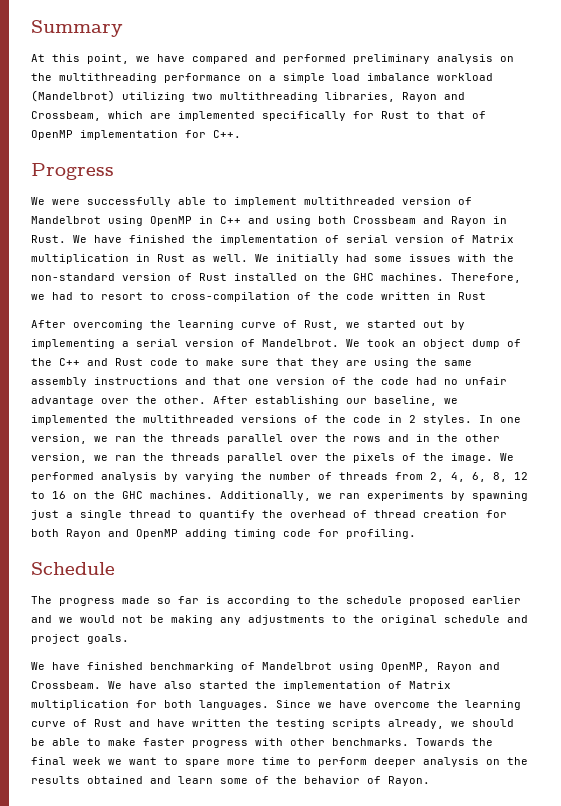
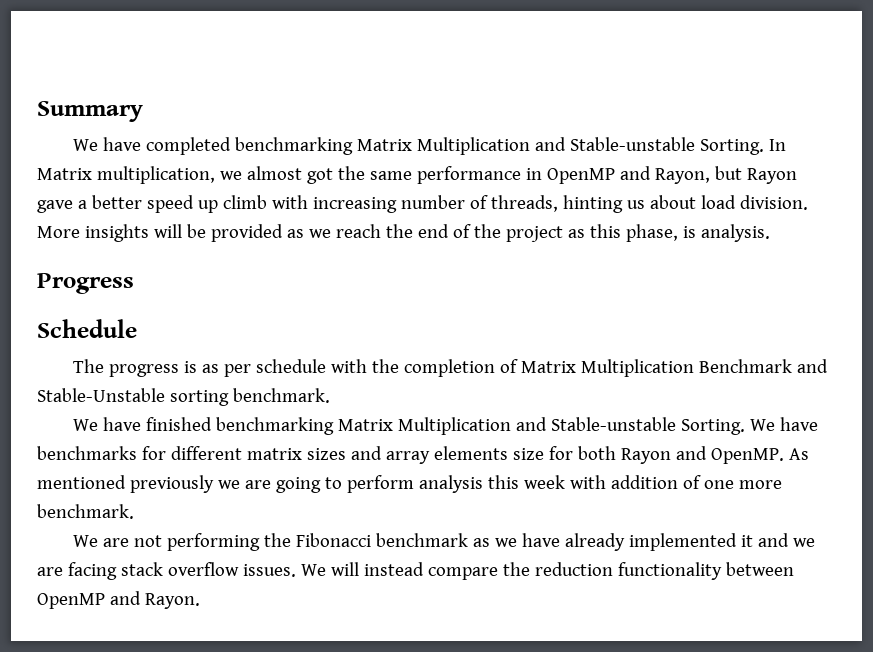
- At this point, we have compared and performed preliminary analysis on the multithreading performance on a simple load imbalance workload (Mandelbrot) utilizing two multithreading libraries, Rayon and Crossbeam, which are implemented specifically for Rust to that of OpenMP implementation for C++.
+ We have completed benchmarking Matrix Multiplication and Stable-unstable Sorting. In Matrix multiplication, we almost got the same performance in OpenMP and Rayon, but Rayon gave a better speed up climb with increasing number of threads, hinting us about load division. More insights will be provided as we reach the end of the project as this phase, is analysis.
  Progress
- We were successfully able to implement multithreaded version of Mandelbrot using OpenMP in C++ and using both Crossbeam and Rayon in Rust. We have finished the implementation of serial version of Matrix multiplication in Rust as well. We initially had some issues with the non-standard version of Rust installed on the GHC machines. Therefore, we had to resort to cross-compilation of the code written in Rust
- After overcoming the learning curve of Rust, we started out by implementing a serial version of Mandelbrot. We took an object dump of the C++ and Rust code to make sure that they are using the same assembly instructions and that one version of the code had no unfair advantage over the other. After establishing our baseline, we implemented the multithreaded versions of the code in 2 styles. In one version, we ran the threads parallel over the rows and in the other version, we ran the threads parallel over the pixels of the image. We performed analysis by varying the number of threads from 2, 4, 6, 8, 12 to 16 on the GHC machines. Additionally, we ran experiments by spawning just a single thread to quantify the overhead of thread creation for both Rayon and OpenMP adding timing code for profiling.
  Schedule
- The progress made so far is according to the schedule proposed earlier and we would not be making any adjustments to the original schedule and project goals.
- We have finished benchmarking of Mandelbrot using OpenMP, Rayon and Crossbeam. We have also started the implementation of Matrix multiplication for both languages. Since we have overcome the learning curve of Rust and have written the testing scripts already, we should be able to make faster progress with other benchmarks. Towards the final week we want to spare more time to perform deeper analysis on the results obtained and learn some of the behavior of Rayon.
+ The progress is as per schedule with the completion of Matrix Multiplication Benchmark and Stable-Unstable sorting benchmark.
+ We have finished benchmarking Matrix Multiplication and Stable-unstable Sorting. We have benchmarks for different matrix sizes and array elements size for both Rayon and OpenMP. As mentioned previously we are going to perform analysis this week with addition of one more benchmark.
+ We are not performing the Fibonacci benchmark as we have already implemented it and we are facing stack overflow issues. We will instead compare the reduction functionality between OpenMP and Rayon.

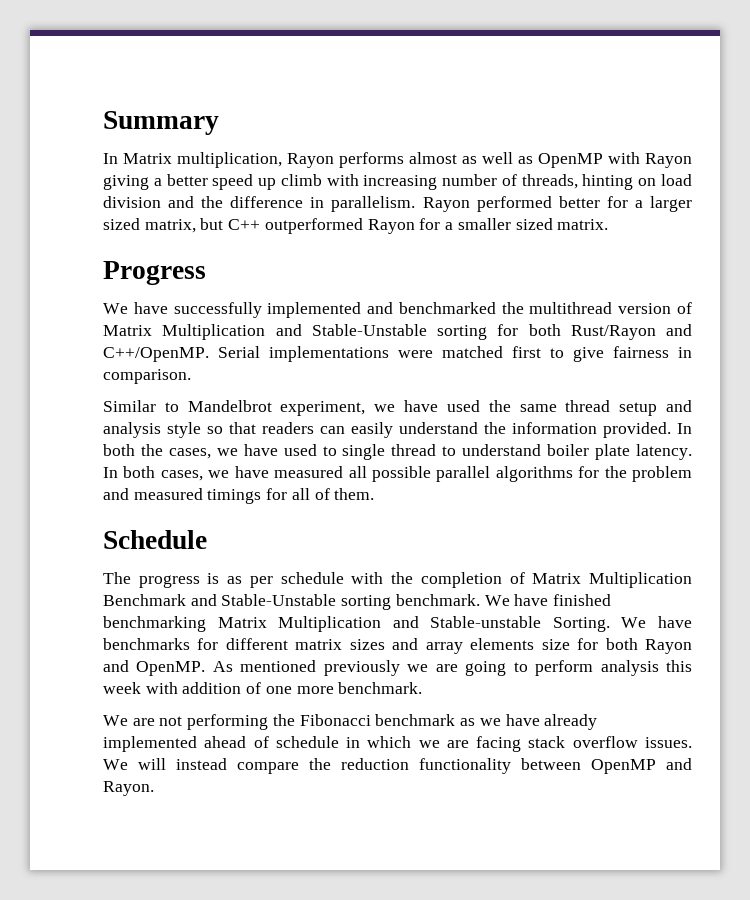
- We have completed benchmarking Matrix Multiplication and Stable-unstable Sorting. In Matrix multiplication, we almost got the same performance in OpenMP and Rayon, but Rayon gave a better speed up climb with increasing number of threads, hinting us about load division. More insights will be provided as we reach the end of the project as this phase, is analysis.
+ In Matrix multiplication, Rayon performs almost as well as OpenMP with Rayon giving a better speed up climb with increasing number of threads, hinting on load division and the difference in parallelism. Rayon performed better for a larger sized matrix, but C++ outperformed Rayon for a smaller sized matrix.
  Progress
+ We have successfully implemented and benchmarked the multithread version of Matrix Multiplication and Stable-Unstable sorting for both Rust/Rayon and C++/OpenMP. Serial implementations were matched first to give fairness in comparison.
+ Similar to Mandelbrot experiment, we have used the same thread setup and analysis style so that readers can easily understand the information provided. In both the cases, we have used to single thread to understand boiler plate latency. In both cases, we have measured all possible parallel algorithms for the problem and measured timings for all of them.
- The progress is as per schedule with the completion of Matrix Multiplication Benchmark and Stable-Unstable sorting benchmark.
- We have finished benchmarking Matrix Multiplication and Stable-unstable Sorting.
+ The progress is as per schedule with the completion of Matrix Multiplication Benchmark and Stable-Unstable sorting benchmark. We have finished benchmarking Matrix Multiplication and Stable-unstable Sorting.
- We are not performing the Fibonacci benchmark as we have already implemented it and we are facing stack overflow issues.
+ We are not performing the Fibonacci benchmark as we have already implemented ahead of schedule in which we are facing stack overflow issues.

